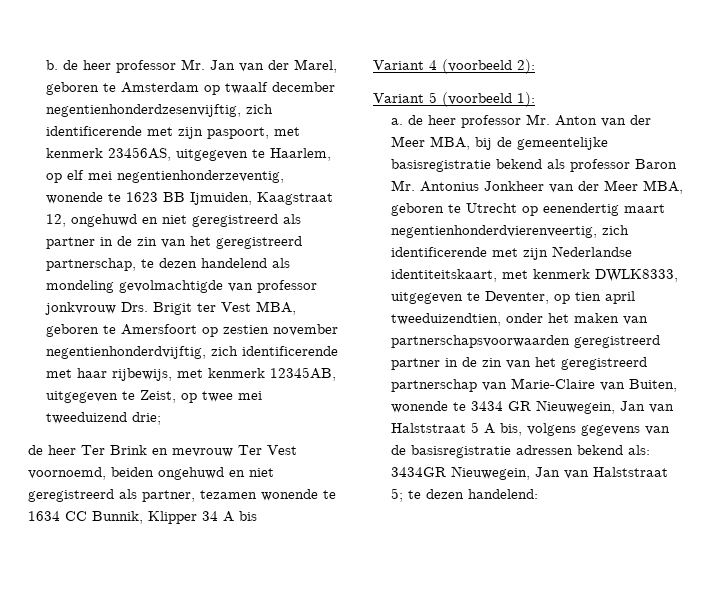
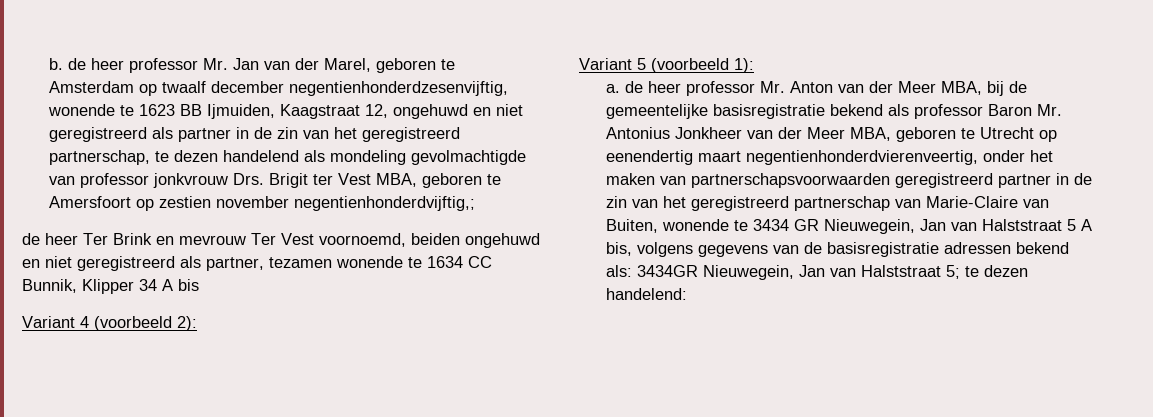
- b. de heer professor Mr. Jan van der Marel, geboren te Amsterdam op twaalf december negentienhonderdzesenvijftig, zich identificerende met zijn paspoort, met kenmerk 23456AS, uitgegeven te Haarlem, op elf mei negentienhonderzeventig, wonende te 1623 BB Ijmuiden, Kaagstraat 12, ongehuwd en niet geregistreerd als partner in de zin van het geregistreerd partnerschap, te dezen handelend als mondeling gevolmachtigde van professor jonkvrouw Drs. Brigit ter Vest MBA, geboren te Amersfoort op zestien november negentienhonderdvijftig, zich identificerende met haar rijbewijs, met kenmerk 12345AB, uitgegeven te Zeist, op twee mei tweeduizend drie;
+ b. de heer professor Mr. Jan van der Marel, geboren te Amsterdam op twaalf december negentienhonderdzesenvijftig, wonende te 1623 BB Ijmuiden, Kaagstraat 12, ongehuwd en niet geregistreerd als partner in de zin van het geregistreerd partnerschap, te dezen handelend als mondeling gevolmachtigde van professor jonkvrouw Drs. Brigit ter Vest MBA, geboren te Amersfoort op zestien november negentienhonderdvijftig,;
- a. de heer professor Mr. Anton van der Meer MBA, bij de gemeentelijke basisregistratie bekend als professor Baron Mr. Antonius Jonkheer van der Meer MBA, geboren te Utrecht op eenendertig maart negentienhonderdvierenveertig, zich identificerende met zijn Nederlandse identiteitskaart, met kenmerk DWLK8333, uitgegeven te Deventer, op tien april tweeduizendtien, onder het maken van partnerschapsvoorwaarden geregistreerd partner in de zin van het geregistreerd partnerschap van Marie-Claire van Buiten, wonende te 3434 GR Nieuwegein, Jan van Halststraat 5 A bis, volgens gegevens van de basisregistratie adressen bekend als:
+ a. de heer professor Mr. Anton van der Meer MBA, bij de gemeentelijke basisregistratie bekend als professor Baron Mr. Antonius Jonkheer van der Meer MBA, geboren te Utrecht op eenendertig maart negentienhonderdvierenveertig, onder het maken van partnerschapsvoorwaarden geregistreerd partner in de zin van het geregistreerd partnerschap van Marie-Claire van Buiten, wonende te 3434 GR Nieuwegein, Jan van Halststraat 5 A bis, volgens gegevens van de basisregistratie adressen bekend als:

